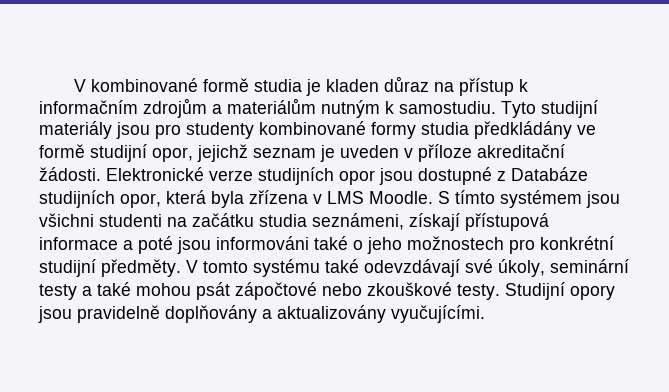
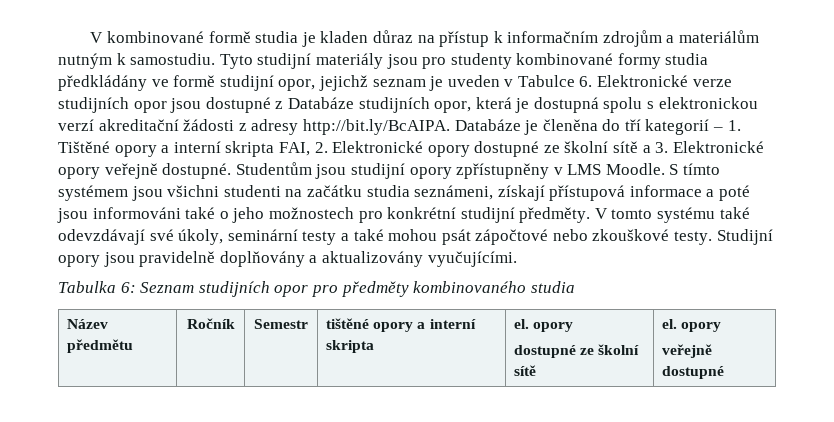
- Tyto studijní materiály jsou pro studenty kombinované formy studia předkládány ve formě studijní opor, jejichž seznam je uveden v příloze akreditační žádosti. Elektronické verze studijních opor jsou dostupné z Databáze studijních opor, která byla zřízena v LMS Moodle.
+ Tyto studijní materiály jsou pro studenty kombinované formy studia předkládány ve formě studijní opor, jejichž seznam je uveden v Tabulce 6. Elektronické verze studijních opor jsou dostupné z Databáze studijních opor, která je dostupná spolu s elektronickou verzí akreditační žádosti z adresy http://bit.ly/BcAIPA. Databáze je členěna do tří kategorií – 1. Tištěné opory a interní skripta FAI, 2. Elektronické opory dostupné ze školní sítě a 3. Elektronické opory veřejně dostupné. Studentům jsou studijní opory zpřístupněny v LMS Moodle.
+ Tabulka 6: Seznam studijních opor pro předměty kombinovaného studia
+ Název předmětu | Ročník | Semestr | tištěné opory a interní skripta | el. opory
+ dostupné ze školní sítě | el. opory
+ veřejně dostupné

